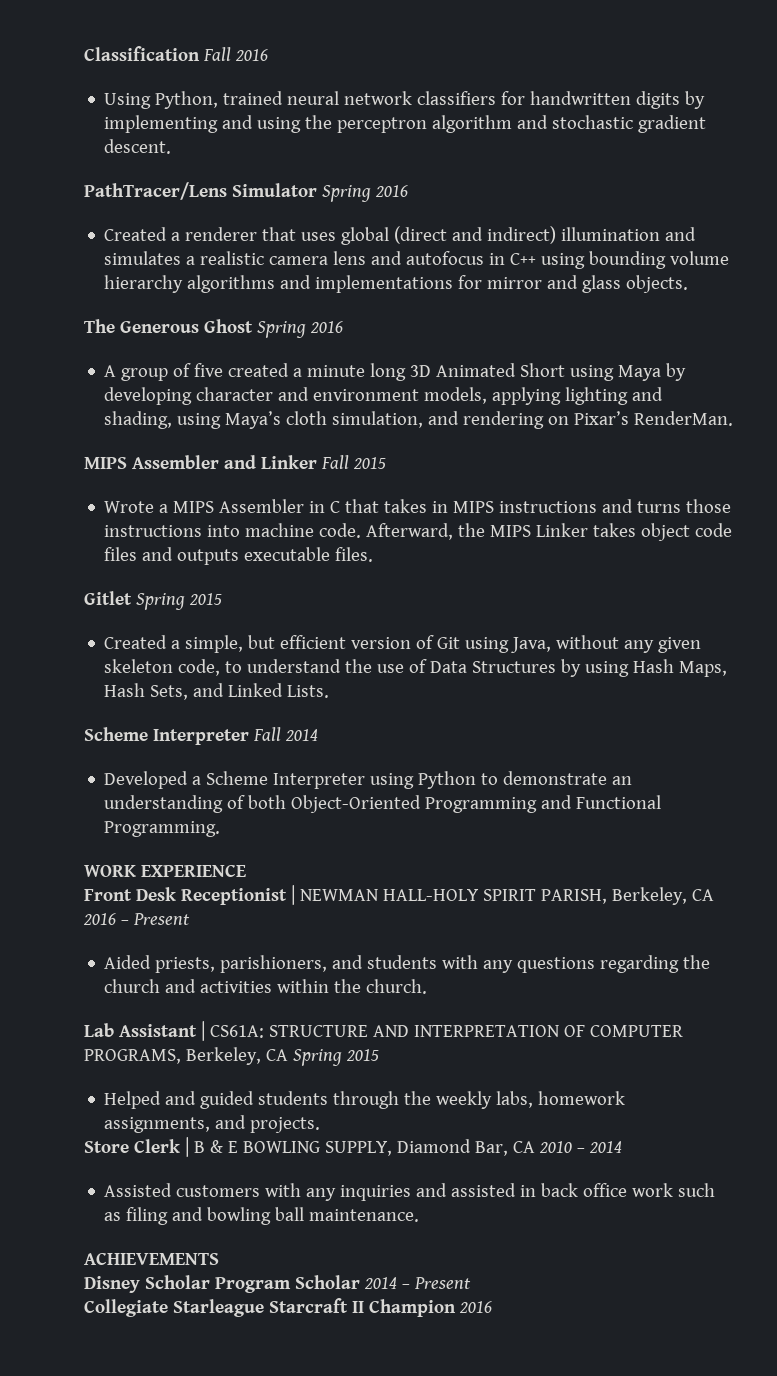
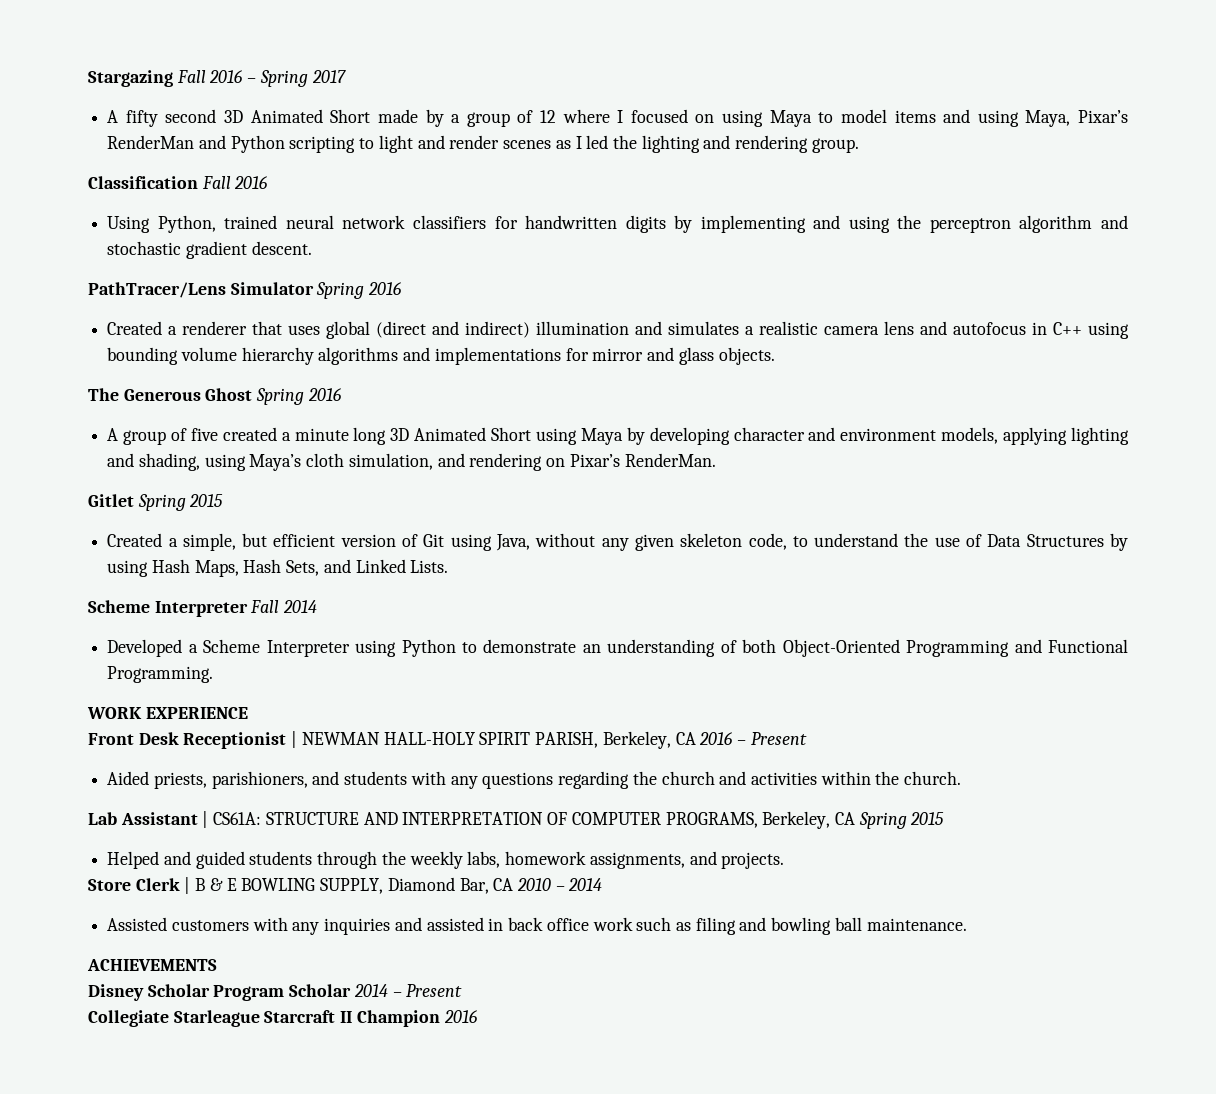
+ Stargazing Fall 2016 – Spring 2017
+ A fifty second 3D Animated Short made by a group of 12 where I focused on using Maya to model items and using Maya, Pixar’s RenderMan and Python scripting to light and render scenes as I led the lighting and rendering group.
- MIPS Assembler and Linker Fall 2015
- Wrote a MIPS Assembler in C that takes in MIPS instructions and turns those instructions into machine code. Afterward, the MIPS Linker takes object code files and outputs executable files.

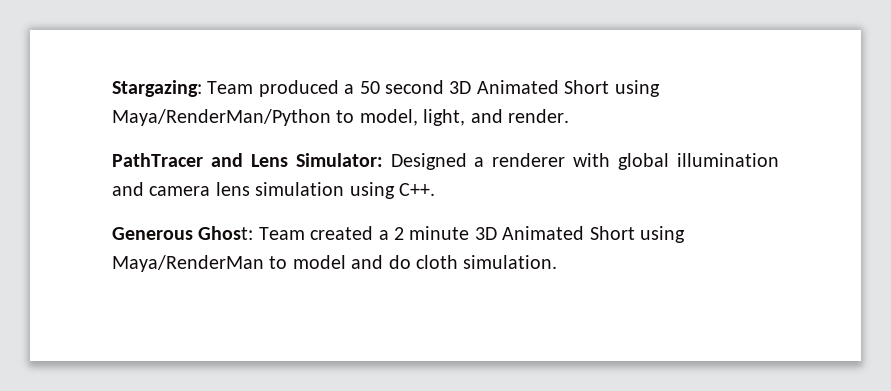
- Stargazing Fall 2016 – Spring 2017
- A fifty second 3D Animated Short made by a group of 12 where I focused on using Maya to model items and using Maya, Pixar’s RenderMan and Python scripting to light and render scenes as I led the lighting and rendering group.
- Classification Fall 2016
- Using Python, trained neural network classifiers for handwritten digits by implementing and using the perceptron algorithm and stochastic gradient descent.
- PathTracer/Lens Simulator Spring 2016
- Created a renderer that uses global (direct and indirect) illumination and simulates a realistic camera lens and autofocus in C++ using bounding volume hierarchy algorithms and implementations for mirror and glass objects.
- The Generous Ghost Spring 2016
- A group of five created a minute long 3D Animated Short using Maya by developing character and environment models, applying lighting and shading, using Maya’s cloth simulation, and rendering on Pixar’s RenderMan.
- Gitlet Spring 2015
- Created a simple, but efficient version of Git using Java, without any given skeleton code, to understand the use of Data Structures by using Hash Maps, Hash Sets, and Linked Lists.
- Scheme Interpreter Fall 2014
- Developed a Scheme Interpreter using Python to demonstrate an understanding of both Object-Oriented Programming and Functional Programming.
- WORK EXPERIENCE
- Front Desk Receptionist | NEWMAN HALL-HOLY SPIRIT PARISH, Berkeley, CA 2016 – Present
- Aided priests, parishioners, and students with any questions regarding the church and activities within the church.
- Lab Assistant | CS61A: STRUCTURE AND INTERPRETATION OF COMPUTER PROGRAMS, Berkeley, CA Spring 2015
- Helped and guided students through the weekly labs, homework assignments, and projects.
- Store Clerk | B & E BOWLING SUPPLY, Diamond Bar, CA 2010 – 2014
- Assisted customers with any inquiries and assisted in back office work such as filing and bowling ball maintenance.
- ACHIEVEMENTS
- Disney Scholar Program Scholar 2014 – Present
- Collegiate Starleague Starcraft II Champion 2016
+ Stargazing: Team produced a 50 second 3D Animated Short using Maya/RenderMan/Python to model, light, and render.
+ PathTracer and Lens Simulator: Designed a renderer with global illumination and camera lens simulation using C++.
+ Generous Ghost: Team created a 2 minute 3D Animated Short using Maya/RenderMan to model and do cloth simulation.

